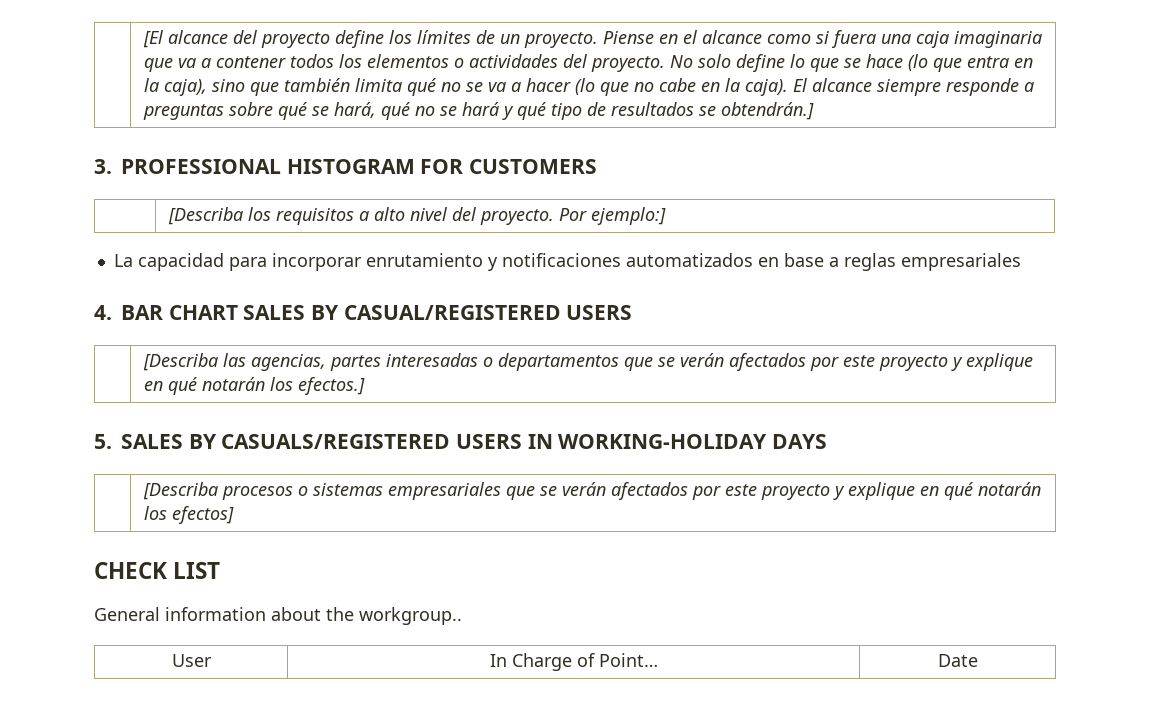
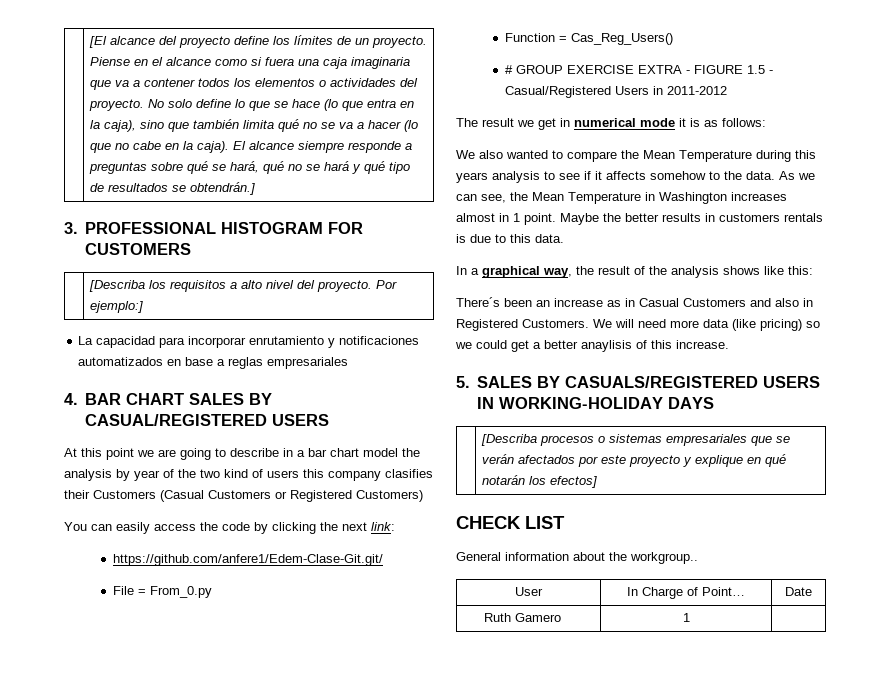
- | [Describa las agencias, partes interesadas o departamentos que se verán afectados por este proyecto y explique en qué notarán los efectos.]
+ At this point we are going to describe in a bar chart model the analysis by year of the two kind of users this company clasifies their Customers (Casual Customers or Registered Customers)
+ You can easily access the code by clicking the next link:
+ https://github.com/anfere1/Edem-Clase-Git.git/
+ File = From_0.py
+ Function = Cas_Reg_Users()
+ # GROUP EXERCISE EXTRA - FIGURE 1.5 - Casual/Registered Users in 2011-2012
+ The result we get in numerical mode it is as follows:
+ We also wanted to compare the Mean Temperature during this years analysis to see if it affects somehow to the data. As we can see, the Mean Temperature in Washington increases almost in 1 point. Maybe the better results in customers rentals is due to this data.
+ In a graphical way, the result of the analysis shows like this:
+ There´s been an increase as in Casual Customers and also in Registered Customers. We will need more data (like pricing) so we could get a better anaylisis of this increase.
+ Ruth Gamero | 1 |

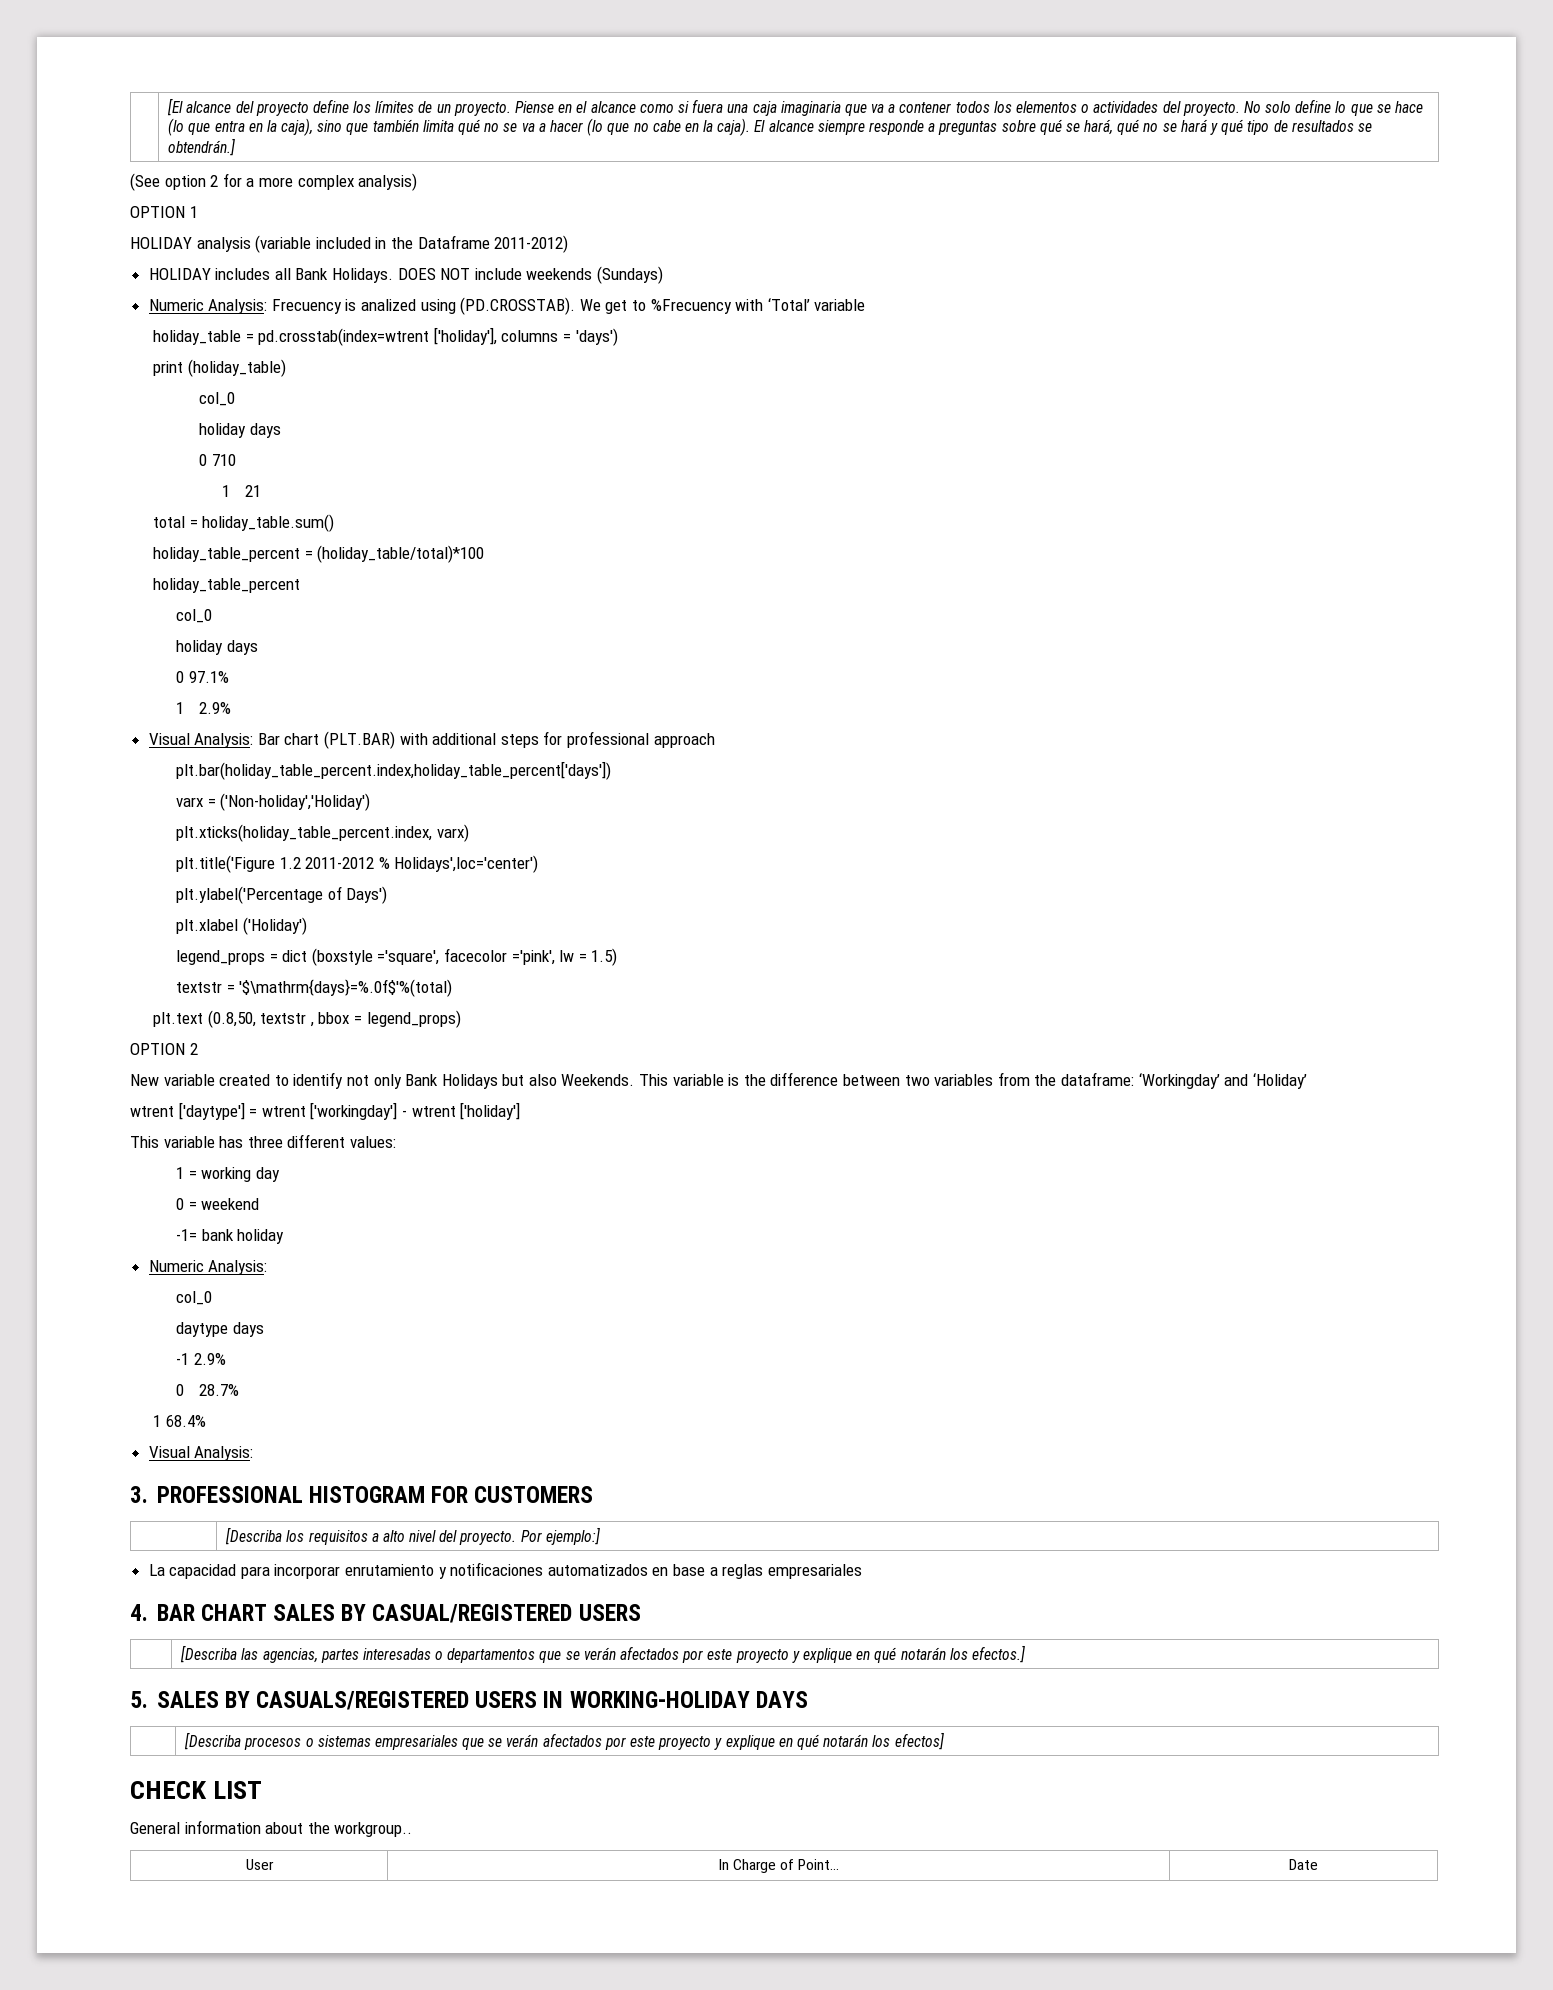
+ (See option 2 for a more complex analysis)
+ OPTION 1
+ HOLIDAY analysis (variable included in the Dataframe 2011-2012)
+ HOLIDAY includes all Bank Holidays. DOES NOT include weekends (Sundays)
+ Numeric Analysis: Frecuency is analized using (PD.CROSSTAB). We get to %Frecuency with ‘Total’ variable
+ holiday_table = pd.crosstab(index=wtrent ['holiday'], columns = 'days')
+ print (holiday_table)
+ col_0
+ holiday days
+ 0 710
+ 1 21
+ total = holiday_table.sum()
+ holiday_table_percent = (holiday_table/total)*100
+ holiday_table_percent
+ col_0
+ holiday days
+ 0 97.1%
+ 1 2.9%
+ Visual Analysis: Bar chart (PLT.BAR) with additional steps for professional approach
+ plt.bar(holiday_table_percent.index,holiday_table_percent['days'])
+ varx = ('Non-holiday','Holiday')
+ plt.xticks(holiday_table_percent.index, varx)
+ plt.title('Figure 1.2 2011-2012 % Holidays',loc='center')
+ plt.ylabel('Percentage of Days')
+ plt.xlabel ('Holiday')
+ legend_props = dict (boxstyle ='square', facecolor ='pink', lw = 1.5)
+ textstr = '$\mathrm{days}=%.0f$'%(total)
+ plt.text (0.8,50, textstr , bbox = legend_props)
+ OPTION 2
+ New variable created to identify not only Bank Holidays but also Weekends. This variable is the difference between two variables from the dataframe: ‘Workingday’ and ‘Holiday’
+ wtrent ['daytype'] = wtrent ['workingday'] - wtrent ['holiday']
+ This variable has three different values:
+ 1 = working day
+ 0 = weekend
+ -1= bank holiday
+ Numeric Analysis:
+ col_0
+ daytype days
+ -1 2.9%
+ 0 28.7%
+ 1 68.4%
+ Visual Analysis:
- At this point we are going to describe in a bar chart model the analysis by year of the two kind of users this company clasifies their Customers (Casual Customers or Registered Customers)
- You can easily access the code by clicking the next link:
- https://github.com/anfere1/Edem-Clase-Git.git/
- File = From_0.py
- Function = Cas_Reg_Users()
- # GROUP EXERCISE EXTRA - FIGURE 1.5 - Casual/Registered Users in 2011-2012
- The result we get in numerical mode it is as follows:
- We also wanted to compare the Mean Temperature during this years analysis to see if it affects somehow to the data. As we can see, the Mean Temperature in Washington increases almost in 1 point. Maybe the better results in customers rentals is due to this data.
- In a graphical way, the result of the analysis shows like this:
- There´s been an increase as in Casual Customers and also in Registered Customers. We will need more data (like pricing) so we could get a better anaylisis of this increase.
+ | [Describa las agencias, partes interesadas o departamentos que se verán afectados por este proyecto y explique en qué notarán los efectos.]
- Ruth Gamero | 1 |

